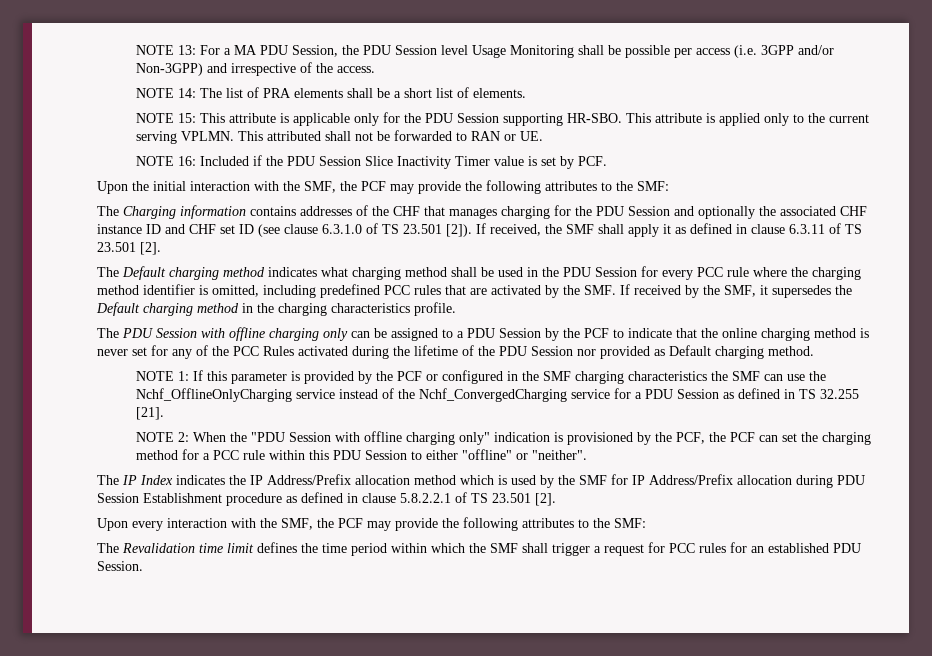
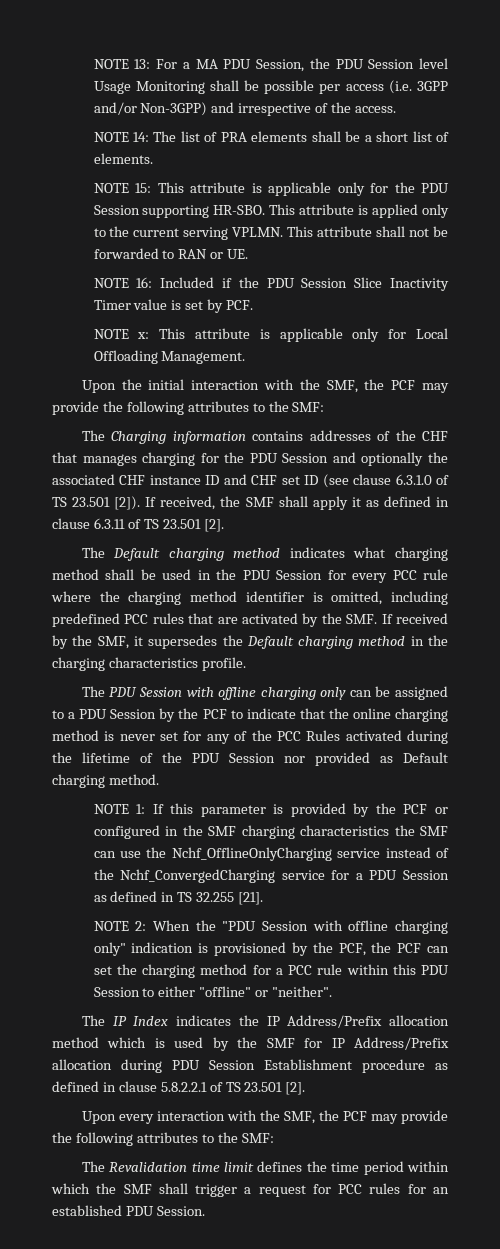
- This attributed shall not be forwarded to RAN or UE.
+ This attribute shall not be forwarded to RAN or UE.
+ NOTE x: This attribute is applicable only for Local Offloading Management.

